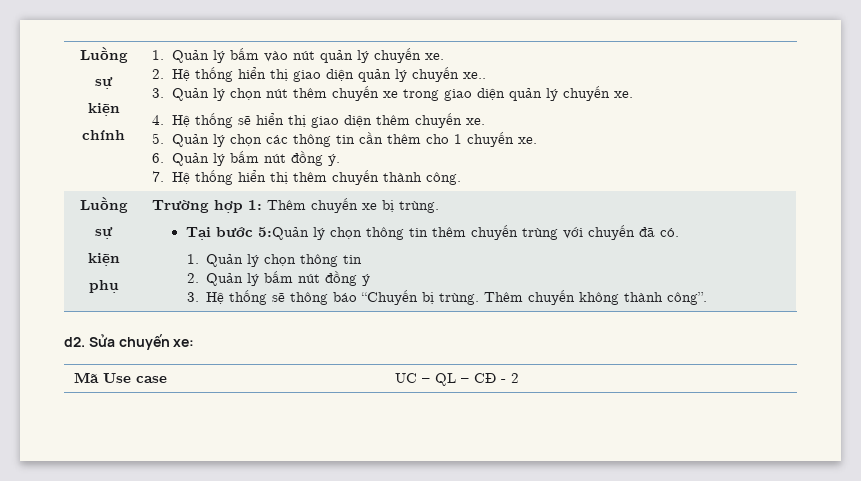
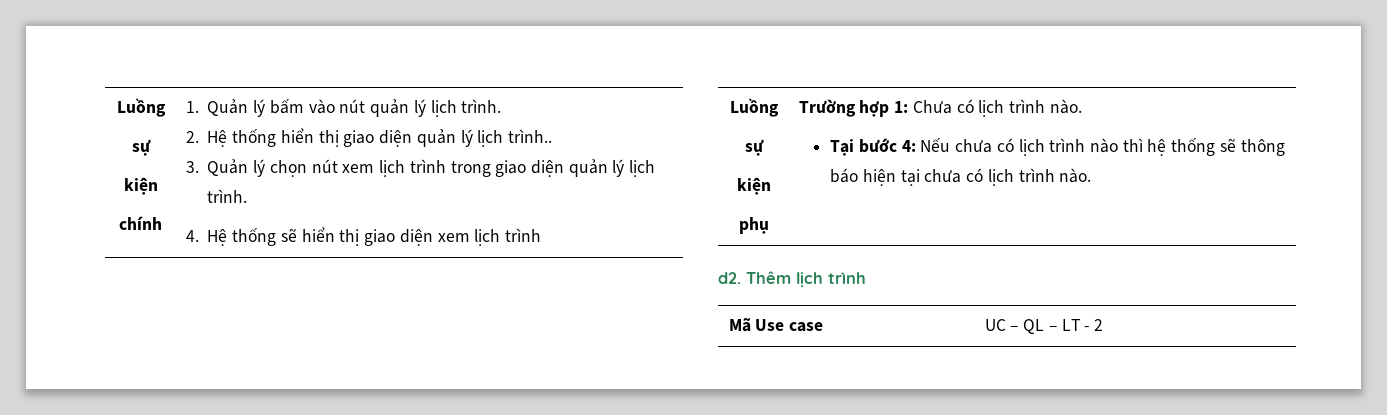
- 1. Quản lý bấm vào nút quản lý chuyến xe.
+ 1. Quản lý bấm vào nút quản lý lịch trình.
- 2. Hệ thống hiển thị giao diện quản lý chuyến xe..
+ 2. Hệ thống hiển thị giao diện quản lý lịch trình..
- 3. Quản lý chọn nút thêm chuyến xe trong giao diện quản lý chuyến xe.
+ 3. Quản lý chọn nút xem lịch trình trong giao diện quản lý lịch trình.
- 4. Hệ thống sẽ hiển thị giao diện thêm chuyến xe.
- 5. Quản lý chọn các thông tin cần thêm cho 1 chuyến xe.
- 6. Quản lý bấm nút đồng ý.
- 7. Hệ thống hiển thị thêm chuyến thành công.
+ 4. Hệ thống sẽ hiển thị giao diện xem lịch trình
- Trường hợp 1: Thêm chuyến xe bị trùng.
- Tại bước 5:Quản lý chọn thông tin thêm chuyến trùng với chuyến đã có.
- 1. Quản lý chọn thông tin
- 2. Quản lý bấm nút đồng ý
- 3. Hệ thống sẽ thông báo “Chuyến bị trùng. Thêm chuyến không thành công”.
- d2. Sửa chuyến xe:
+ Trường hợp 1: Chưa có lịch trình nào.
+ Tại bước 4: Nếu chưa có lịch trình nào thì hệ thống sẽ thông báo hiện tại chưa có lịch trình nào.
+ d2. Thêm lịch trình
- Mã Use case | UC – QL – CĐ - 2
+ Mã Use case | UC – QL – LT - 2

